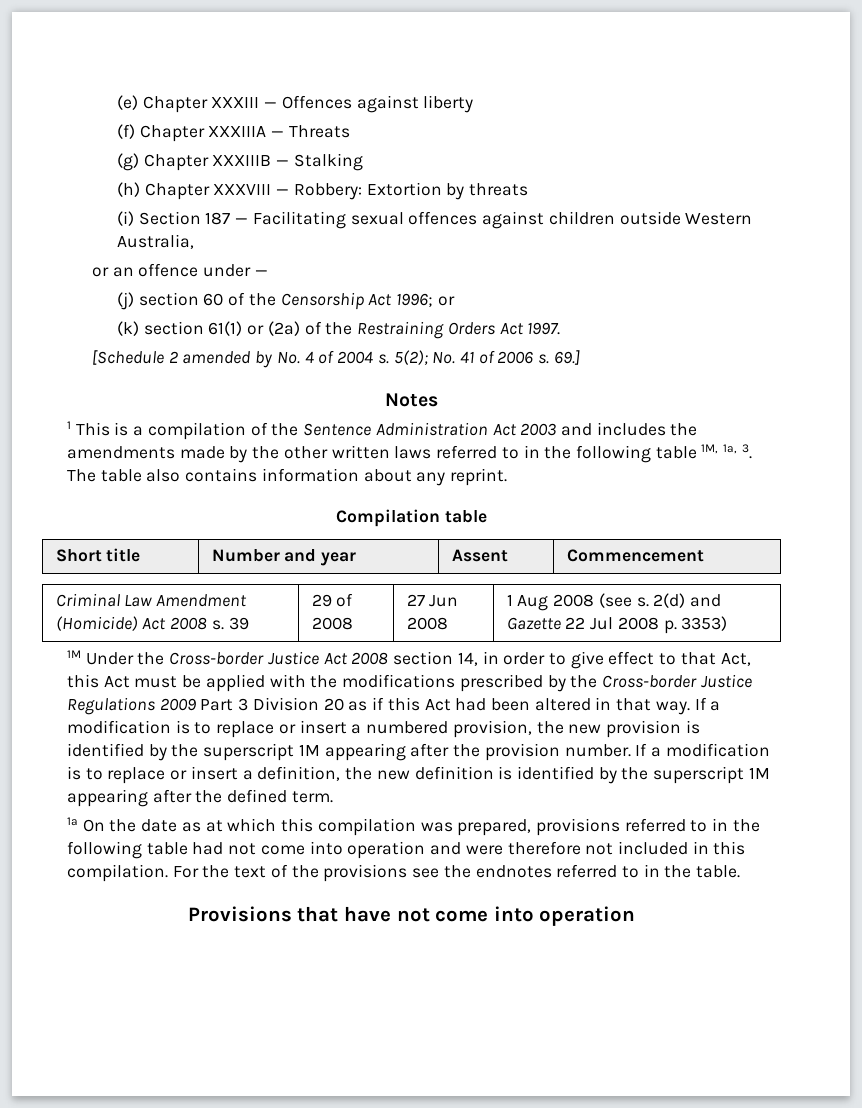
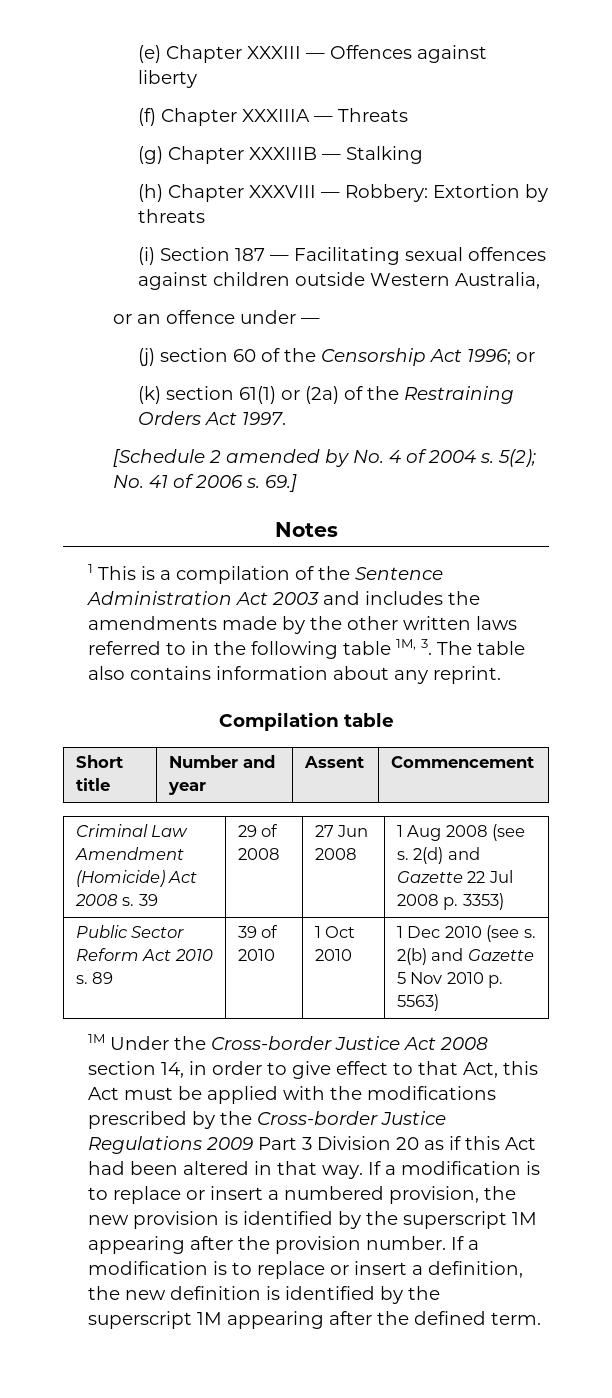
- 1 This is a compilation of the Sentence Administration Act 2003 and includes the amendments made by the other written laws referred to in the following table 1M, 1a, 3. The table also contains information about any reprint.
+ 1 This is a compilation of the Sentence Administration Act 2003 and includes the amendments made by the other written laws referred to in the following table 1M, 3. The table also contains information about any reprint.
+ Public Sector Reform Act 2010 s. 89 | 39 of 2010 | 1 Oct 2010 | 1 Dec 2010 (see s. 2(b) and Gazette 5 Nov 2010 p. 5563)
- 1a On the date as at which this compilation was prepared, provisions referred to in the following table had not come into operation and were therefore not included in this compilation. For the text of the provisions see the endnotes referred to in the table.
- Provisions that have not come into operation

